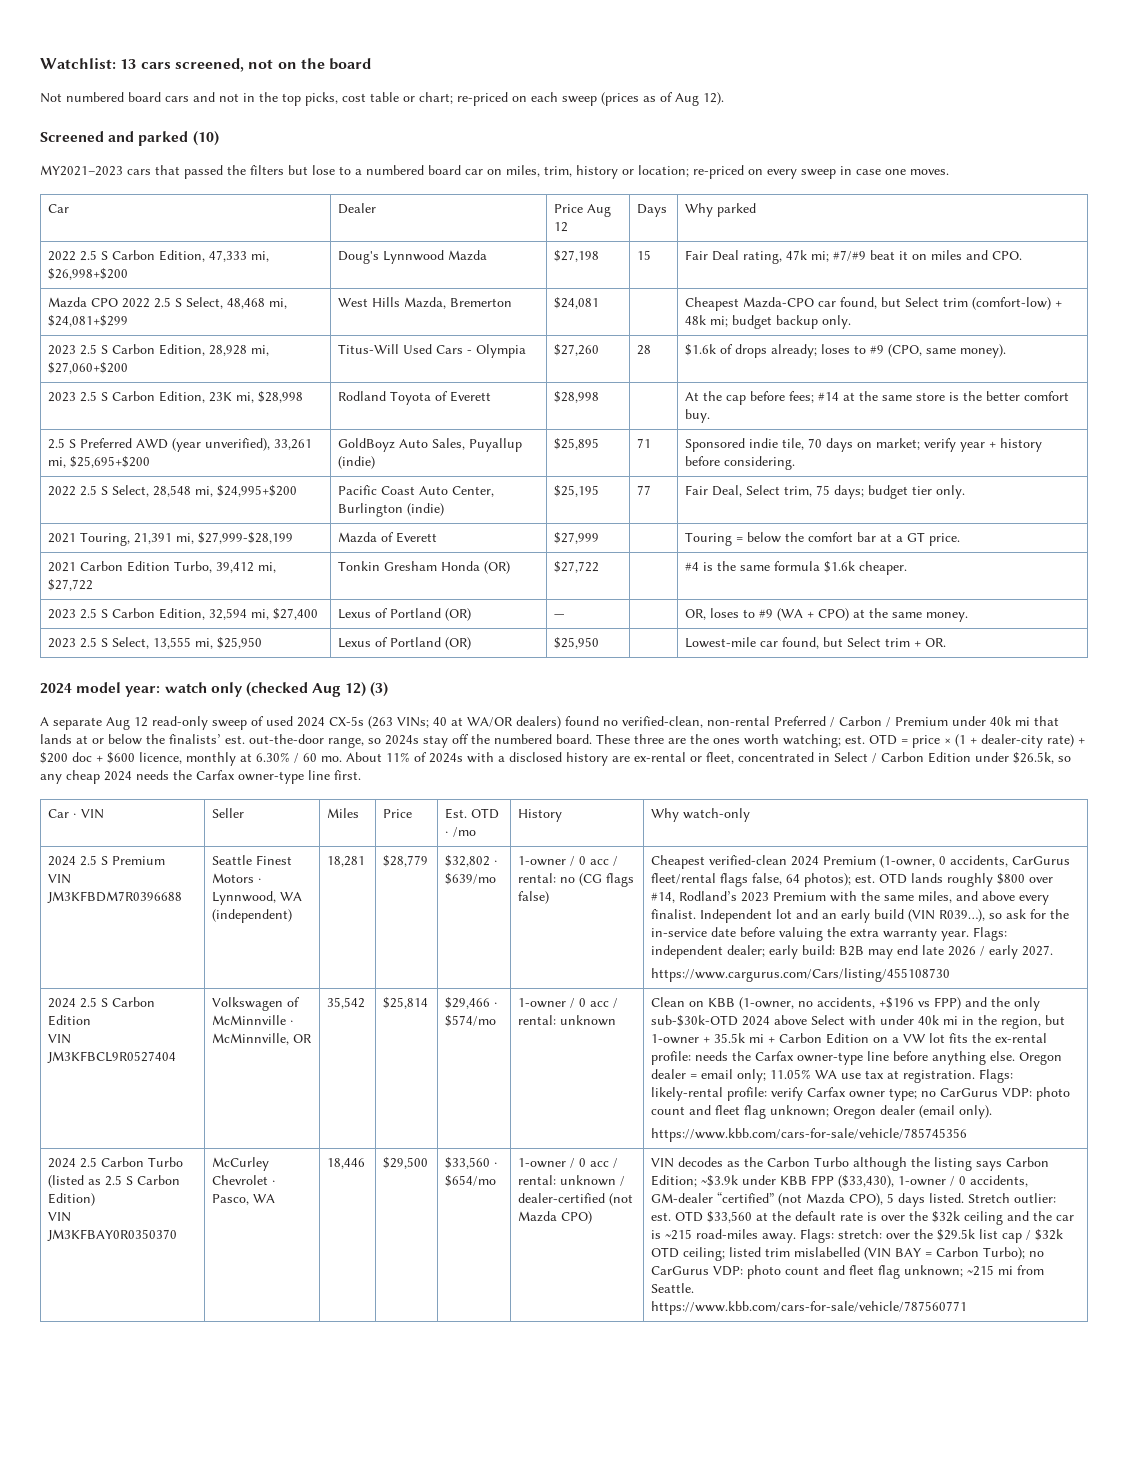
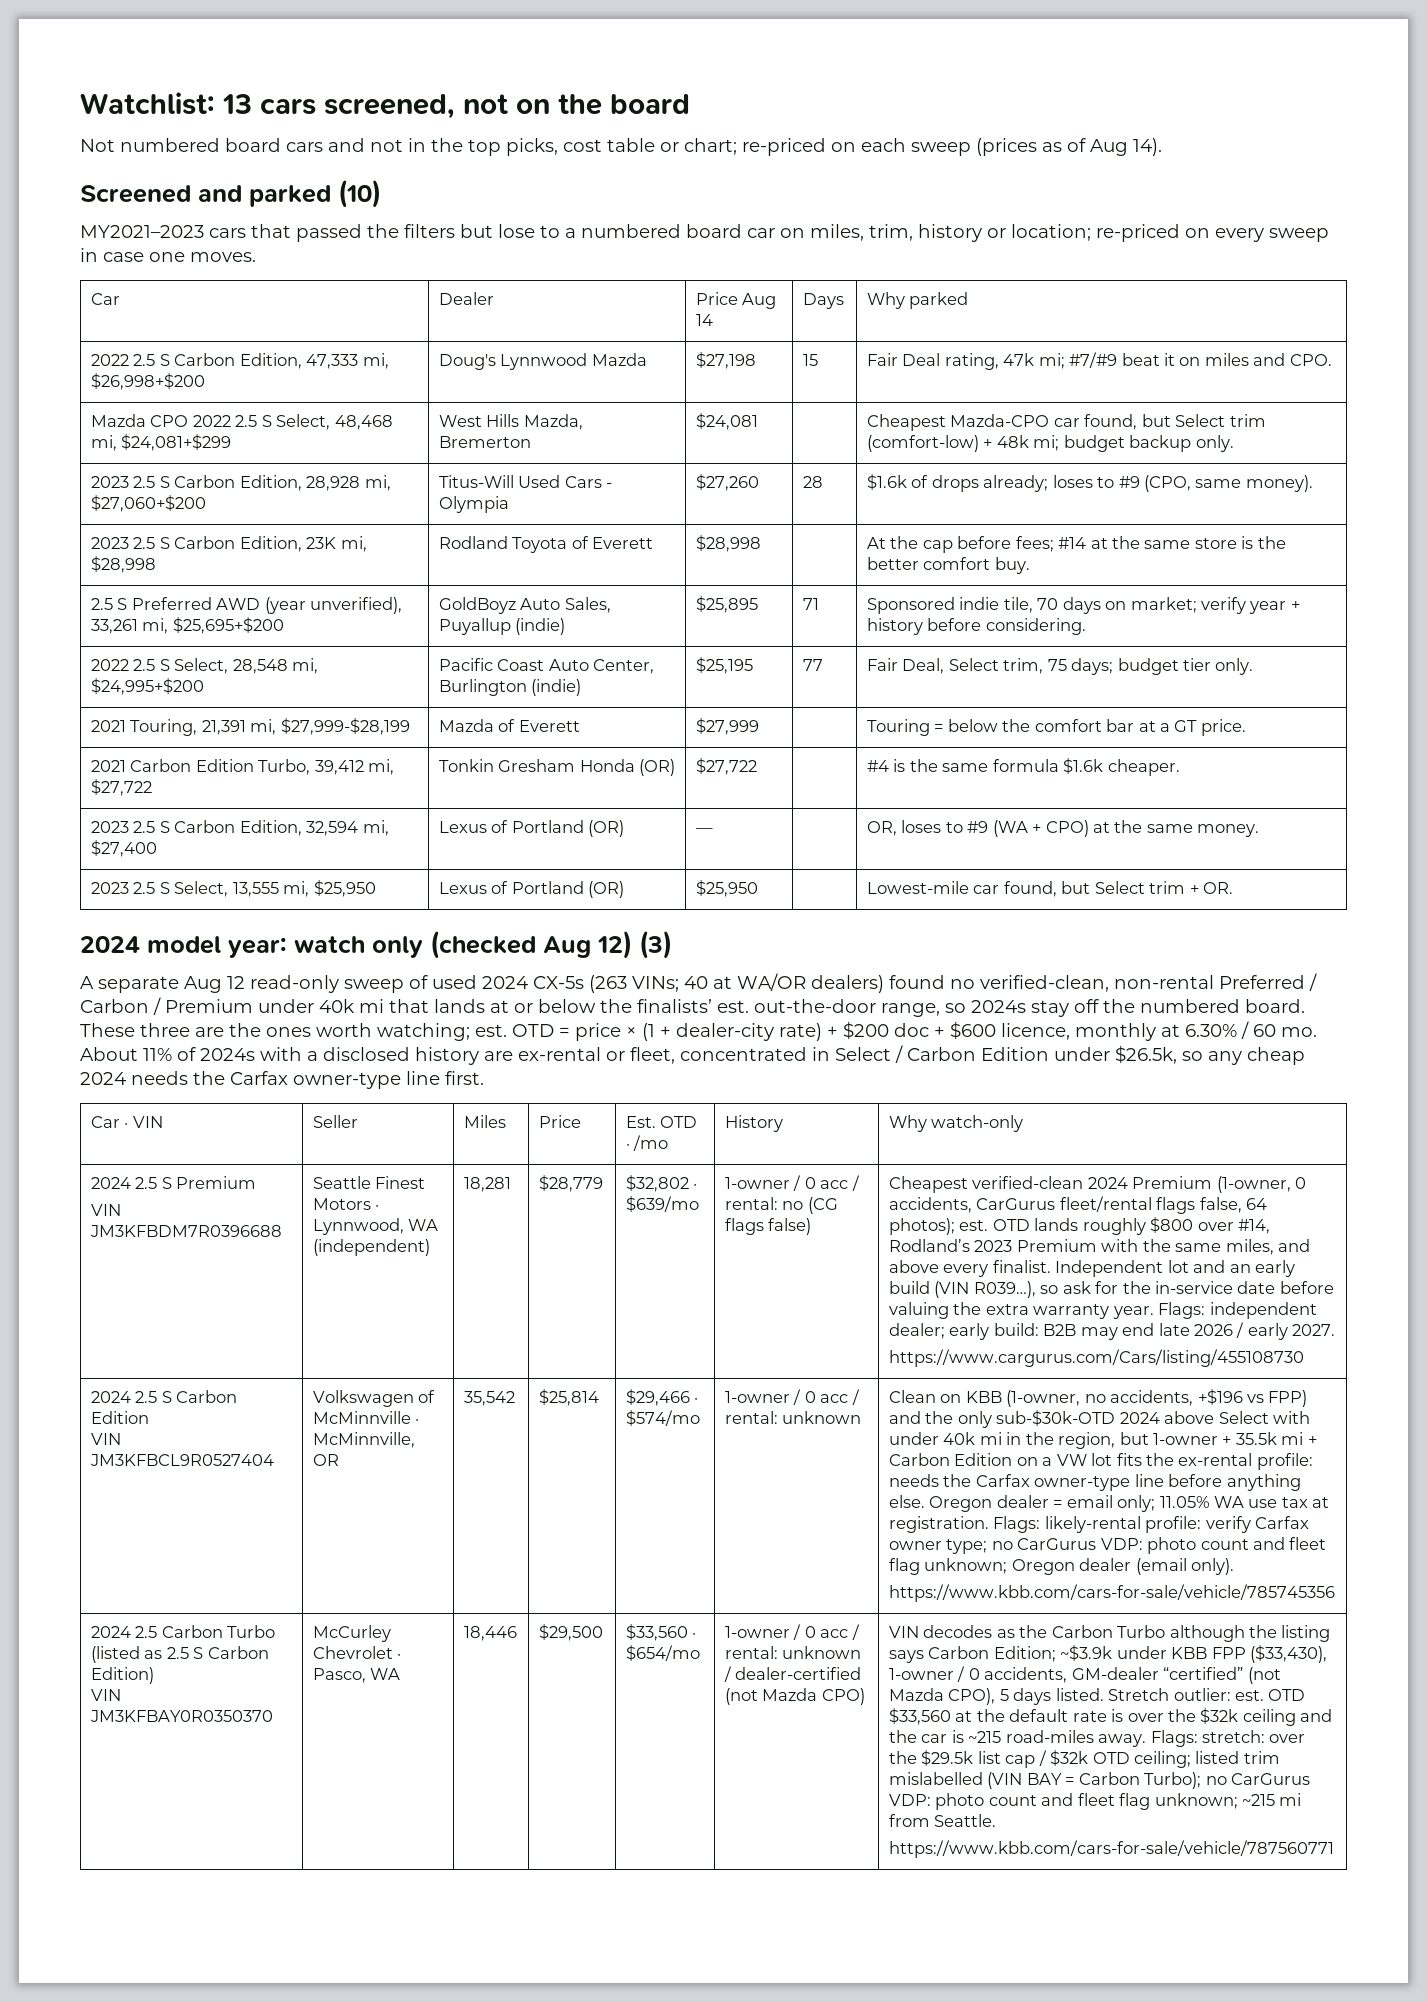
- Not numbered board cars and not in the top picks, cost table or chart; re-priced on each sweep (prices as of Aug 12).
+ Not numbered board cars and not in the top picks, cost table or chart; re-priced on each sweep (prices as of Aug 14).
- Car | Dealer | Price Aug 12 | Days | Why parked
+ Car | Dealer | Price Aug 14 | Days | Why parked

